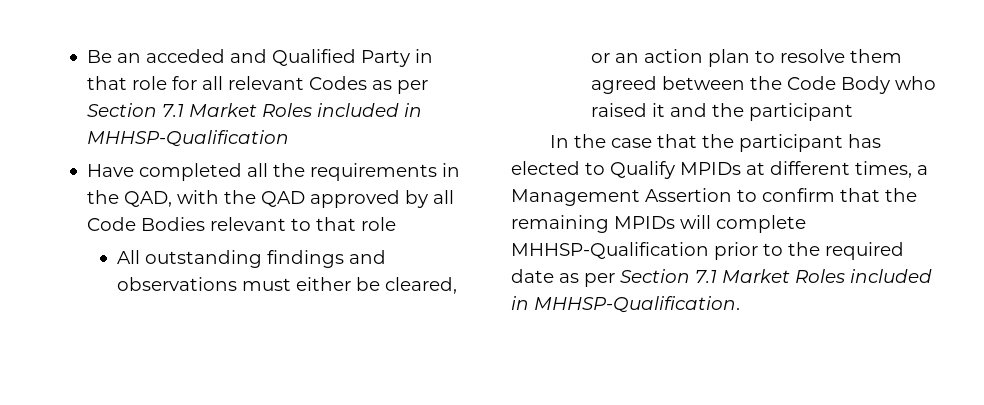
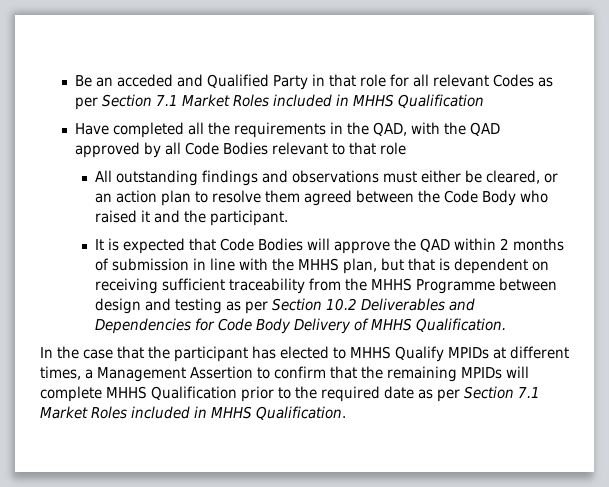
- Be an acceded and Qualified Party in that role for all relevant Codes as per Section 7.1 Market Roles included in MHHSP-Qualification
+ Be an acceded and Qualified Party in that role for all relevant Codes as per Section 7.1 Market Roles included in MHHS Qualification
- All outstanding findings and observations must either be cleared, or an action plan to resolve them agreed between the Code Body who raised it and the participant
+ All outstanding findings and observations must either be cleared, or an action plan to resolve them agreed between the Code Body who raised it and the participant.
+ It is expected that Code Bodies will approve the QAD within 2 months of submission in line with the MHHS plan, but that is dependent on receiving sufficient traceability from the MHHS Programme between design and testing as per Section 10.2 Deliverables and Dependencies for Code Body Delivery of MHHS Qualification.
- In the case that the participant has elected to Qualify MPIDs at different times, a Management Assertion to confirm that the remaining MPIDs will complete MHHSP-Qualification prior to the required date as per Section 7.1 Market Roles included in MHHSP-Qualification.
+ In the case that the participant has elected to MHHS Qualify MPIDs at different times, a Management Assertion to confirm that the remaining MPIDs will complete MHHS Qualification prior to the required date as per Section 7.1 Market Roles included in MHHS Qualification.

